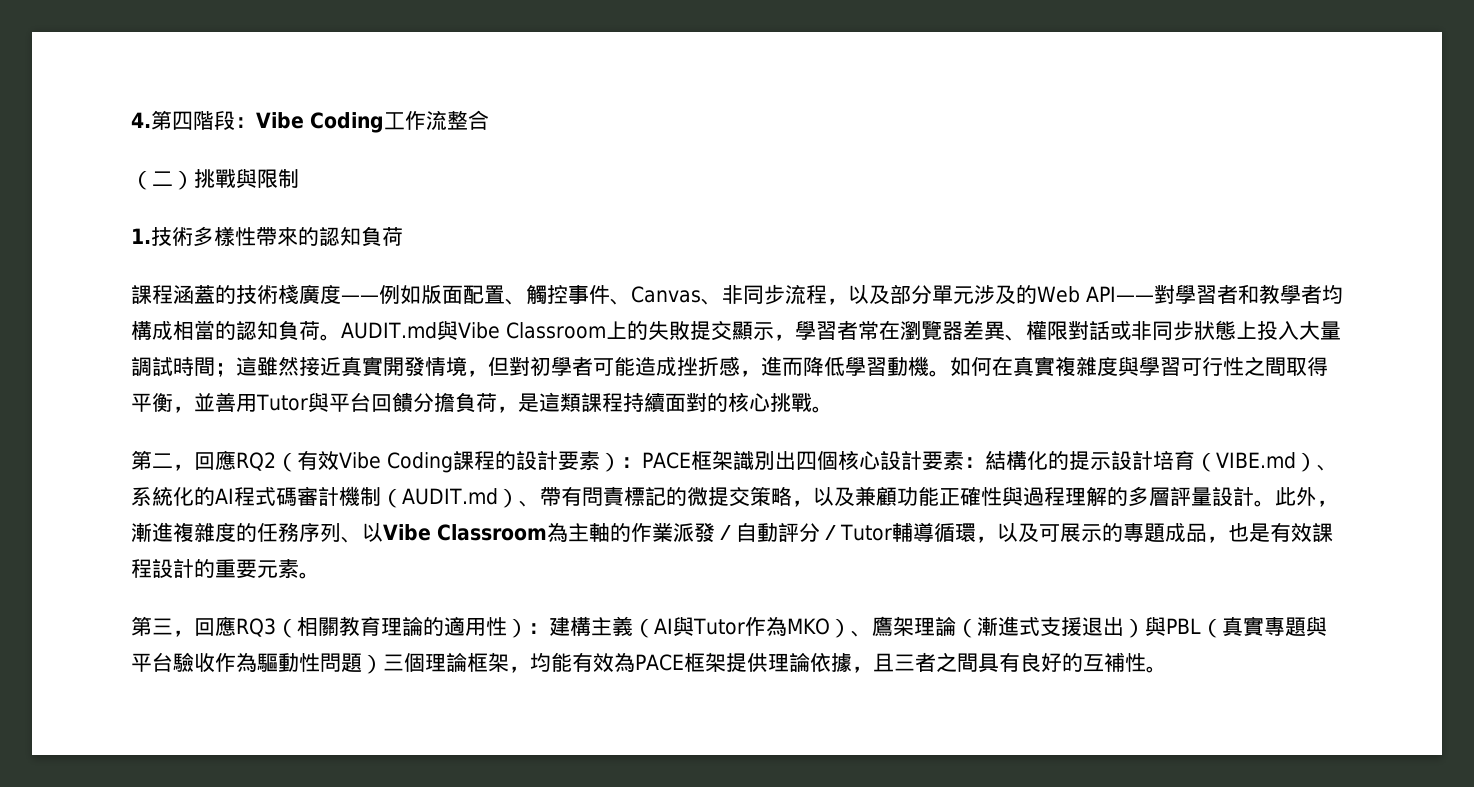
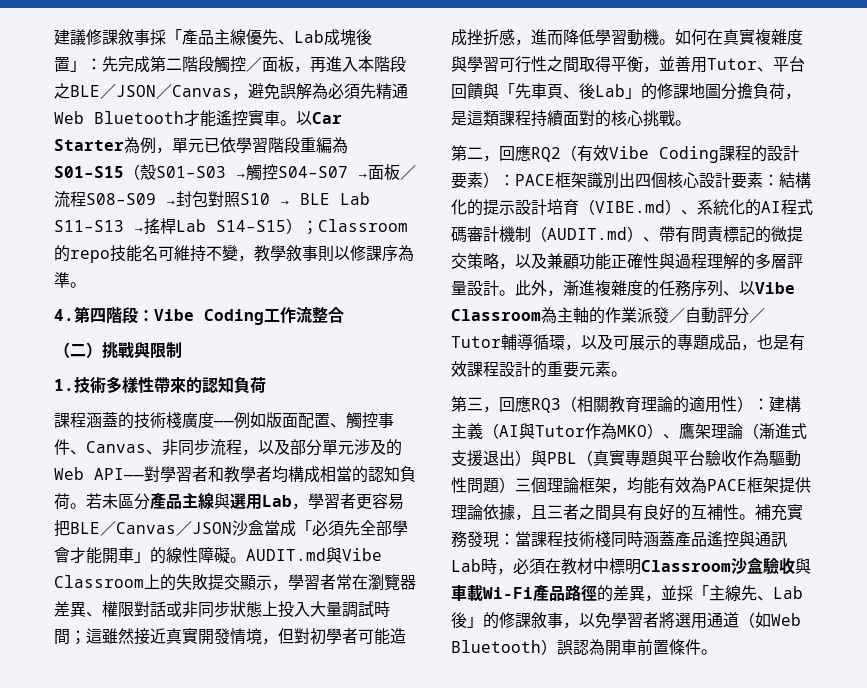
+ 建議修課敘事採「產品主線優先、Lab成塊後置」：先完成第二階段觸控／面板，再進入本階段之BLE／JSON／Canvas，避免誤解為必須先精通Web Bluetooth才能遙控實車。以Car Starter為例，單元已依學習階段重編為S01–S15（殼S01–S03 →觸控S04–S07 →面板／流程S08–S09 →封包對照S10 → BLE Lab S11–S13 →搖桿Lab S14–S15）；Classroom的repo技能名可維持不變，教學敘事則以修課序為準。
+ 若未區分產品主線與選用Lab，學習者更容易把BLE／Canvas／JSON沙盒當成「必須先全部學會才能開車」的線性障礙。
- 如何在真實複雜度與學習可行性之間取得平衡，並善用Tutor與平台回饋分擔負荷，是這類課程持續面對的核心挑戰。
+ 如何在真實複雜度與學習可行性之間取得平衡，並善用Tutor、平台回饋與「先車頁、後Lab」的修課地圖分擔負荷，是這類課程持續面對的核心挑戰。
+ 補充實務發現：當課程技術棧同時涵蓋產品遙控與通訊Lab時，必須在教材中標明Classroom沙盒驗收與車載Wi‑Fi產品路徑的差異，並採「主線先、Lab後」的修課敘事，以免學習者將選用通道（如Web Bluetooth）誤認為開車前置條件。

